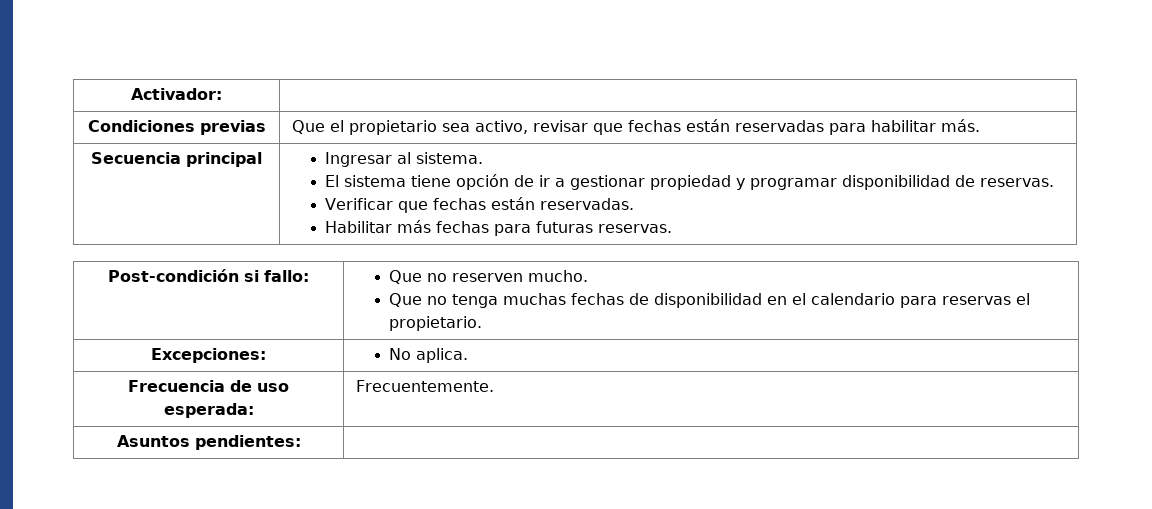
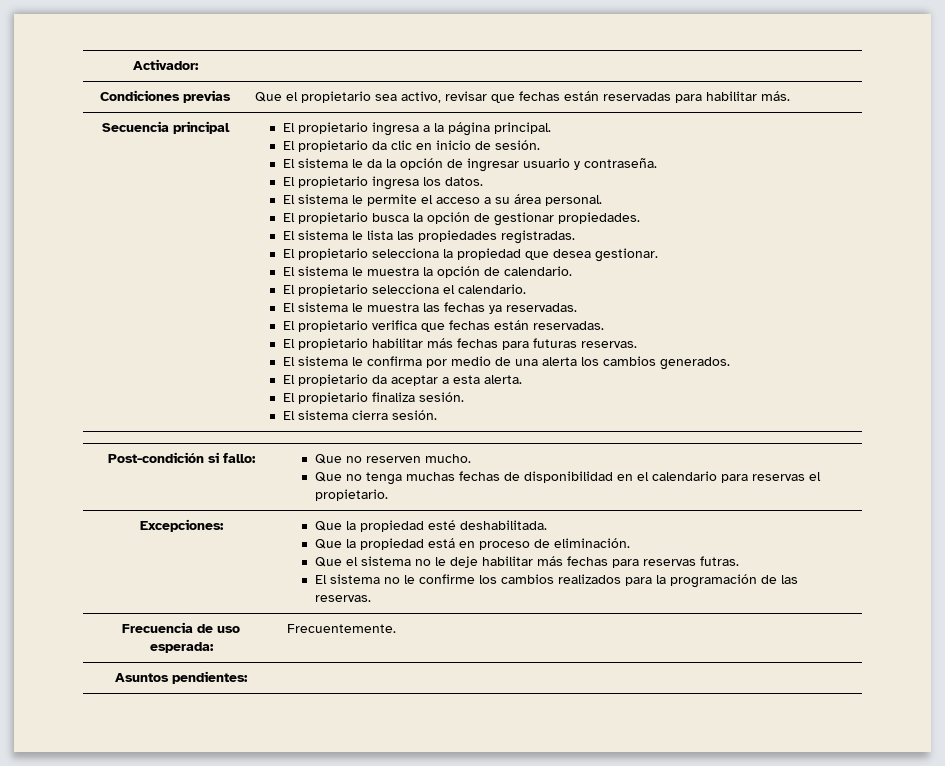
- Ingresar al sistema.
- El sistema tiene opción de ir a gestionar propiedad y programar disponibilidad de reservas.
- Verificar que fechas están reservadas.
+ El propietario ingresa a la página principal.
+ El propietario da clic en inicio de sesión.
+ El sistema le da la opción de ingresar usuario y contraseña.
+ El propietario ingresa los datos.
+ El sistema le permite el acceso a su área personal.
+ El propietario busca la opción de gestionar propiedades.
+ El sistema le lista las propiedades registradas.
+ El propietario selecciona la propiedad que desea gestionar.
+ El sistema le muestra la opción de calendario.
+ El propietario selecciona el calendario.
+ El sistema le muestra las fechas ya reservadas.
+ El propietario verifica que fechas están reservadas.
- Habilitar más fechas para futuras reservas.
+ El propietario habilitar más fechas para futuras reservas.
+ El sistema le confirma por medio de una alerta los cambios generados.
+ El propietario da aceptar a esta alerta.
+ El propietario finaliza sesión.
+ El sistema cierra sesión.
- Excepciones: | No aplica.
+ Excepciones: | Que la propiedad esté deshabilitada.
+ Que la propiedad está en proceso de eliminación.
+ Que el sistema no le deje habilitar más fechas para reservas futras.
+ El sistema no le confirme los cambios realizados para la programación de las reservas.

